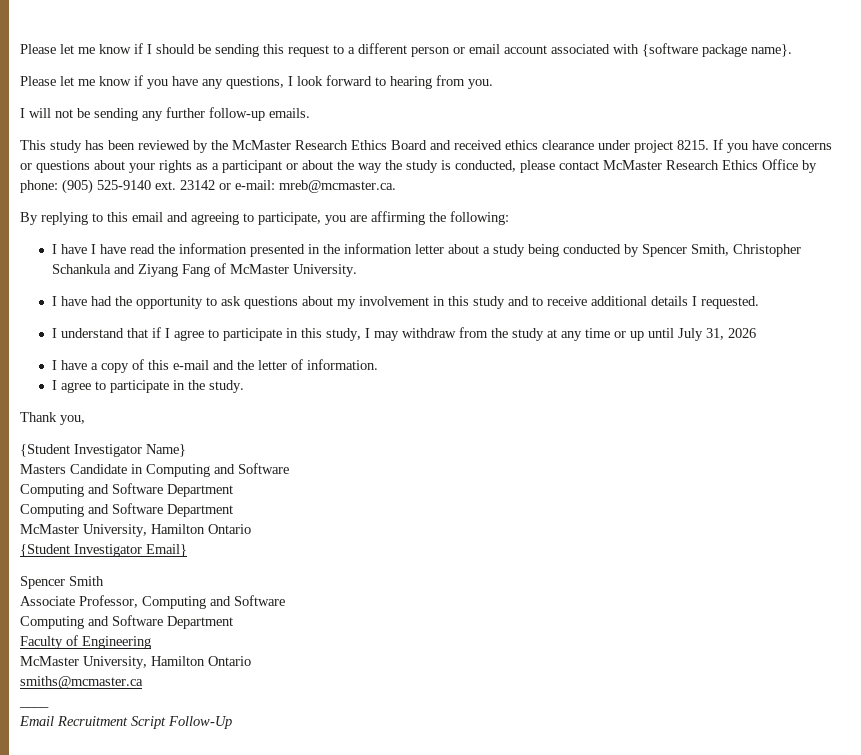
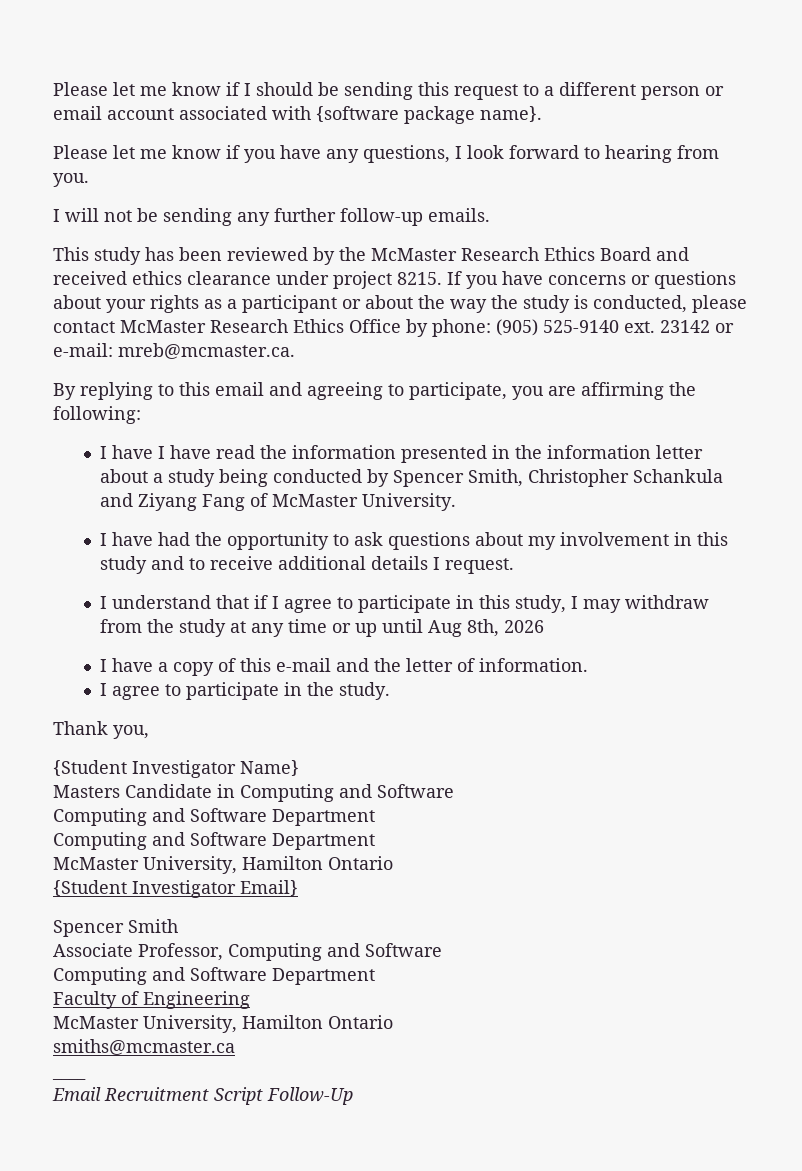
- I have had the opportunity to ask questions about my involvement in this study and to receive additional details I requested.
+ I have had the opportunity to ask questions about my involvement in this study and to receive additional details I request.
- I understand that if I agree to participate in this study, I may withdraw from the study at any time or up until July 31, 2026
+ I understand that if I agree to participate in this study, I may withdraw from the study at any time or up until Aug 8th, 2026

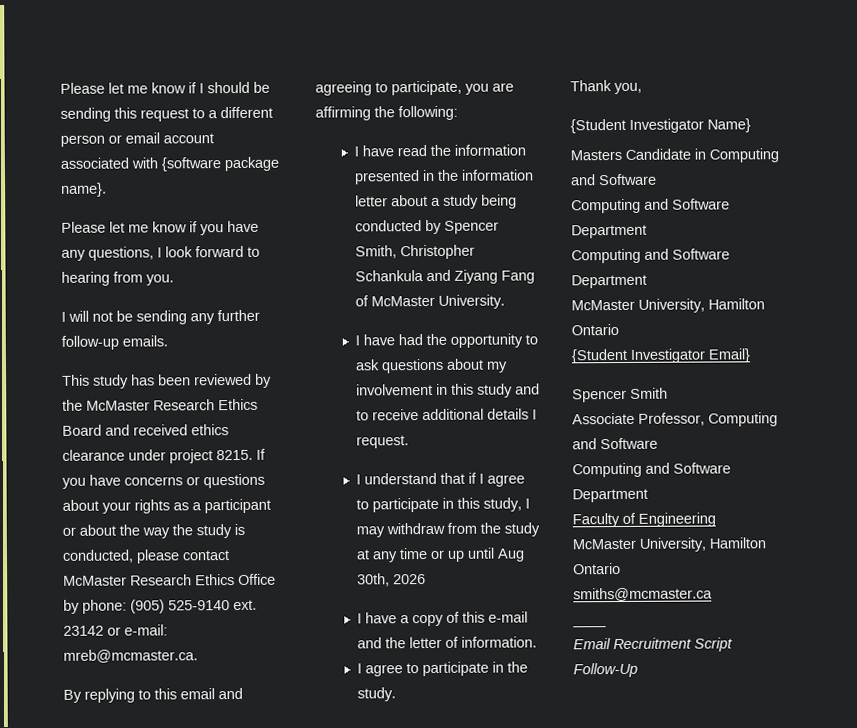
- I have I have read the information presented in the information letter about a study being conducted by Spencer Smith, Christopher Schankula and Ziyang Fang of McMaster University.
+ I have read the information presented in the information letter about a study being conducted by Spencer Smith, Christopher Schankula and Ziyang Fang of McMaster University.
- I understand that if I agree to participate in this study, I may withdraw from the study at any time or up until Aug 8th, 2026
+ I understand that if I agree to participate in this study, I may withdraw from the study at any time or up until Aug 30th, 2026

